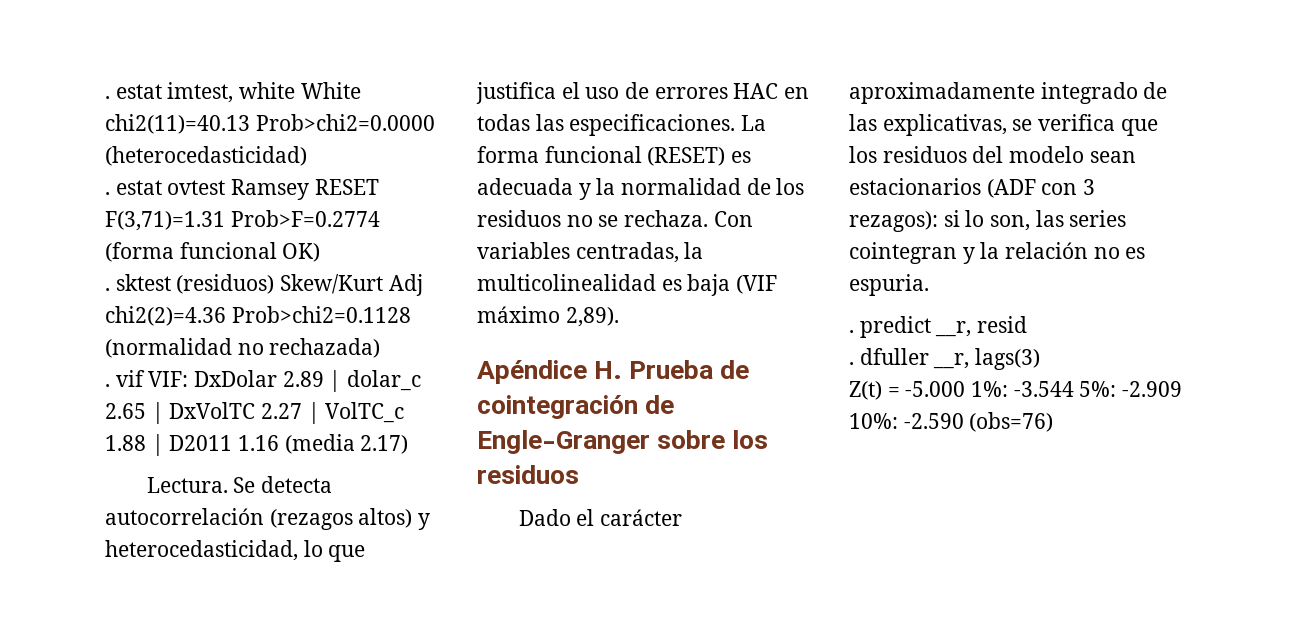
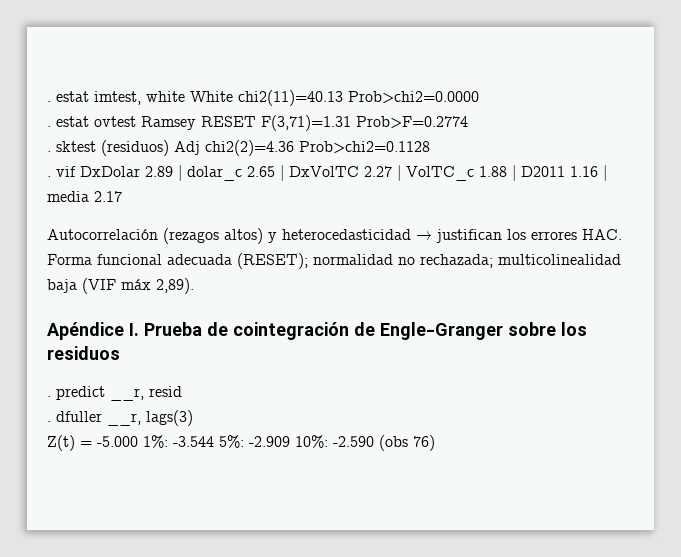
- . estat imtest, white White chi2(11)=40.13 Prob>chi2=0.0000 (heterocedasticidad)
+ . estat imtest, white White chi2(11)=40.13 Prob>chi2=0.0000
- . estat ovtest Ramsey RESET F(3,71)=1.31 Prob>F=0.2774 (forma funcional OK)
+ . estat ovtest Ramsey RESET F(3,71)=1.31 Prob>F=0.2774
- . sktest (residuos) Skew/Kurt Adj chi2(2)=4.36 Prob>chi2=0.1128 (normalidad no rechazada)
+ . sktest (residuos) Adj chi2(2)=4.36 Prob>chi2=0.1128
- . vif VIF: DxDolar 2.89 | dolar_c 2.65 | DxVolTC 2.27 | VolTC_c 1.88 | D2011 1.16 (media 2.17)
- Lectura. Se detecta autocorrelación (rezagos altos) y heterocedasticidad, lo que justifica el uso de errores HAC en todas las especificaciones. La forma funcional (RESET) es adecuada y la normalidad de los residuos no se rechaza. Con variables centradas, la multicolinealidad es baja (VIF máximo 2,89).
+ . vif DxDolar 2.89 | dolar_c 2.65 | DxVolTC 2.27 | VolTC_c 1.88 | D2011 1.16 | media 2.17
+ Autocorrelación (rezagos altos) y heterocedasticidad → justifican los errores HAC. Forma funcional adecuada (RESET); normalidad no rechazada; multicolinealidad baja (VIF máx 2,89).
- Apéndice H. Prueba de cointegración de Engle-Granger sobre los residuos
+ Apéndice I. Prueba de cointegración de Engle-Granger sobre los residuos
- Dado el carácter aproximadamente integrado de las explicativas, se verifica que los residuos del modelo sean estacionarios (ADF con 3 rezagos): si lo son, las series cointegran y la relación no es espuria.
- Z(t) = -5.000 1%: -3.544 5%: -2.909 10%: -2.590 (obs=76)
+ Z(t) = -5.000 1%: -3.544 5%: -2.909 10%: -2.590 (obs 76)

